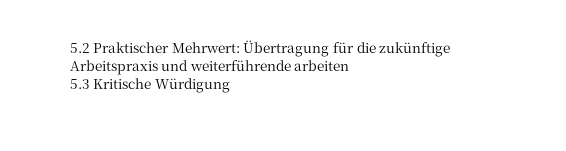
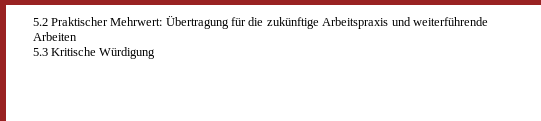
- 5.2 Praktischer Mehrwert: Übertragung für die zukünftige Arbeitspraxis und weiterführende arbeiten
+ 5.2 Praktischer Mehrwert: Übertragung für die zukünftige Arbeitspraxis und weiterführende Arbeiten

